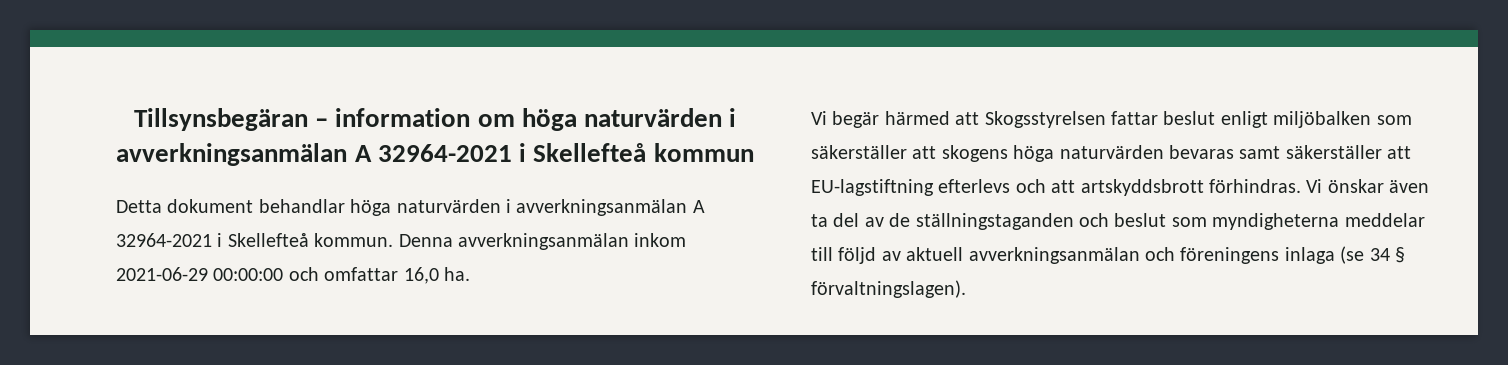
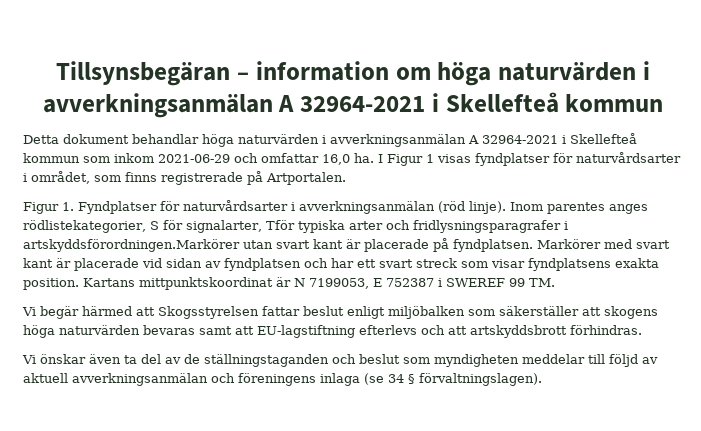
- Detta dokument behandlar höga naturvärden i avverkningsanmälan A 32964-2021 i Skellefteå kommun. Denna avverkningsanmälan inkom 2021-06-29 00:00:00 och omfattar 16,0 ha.
+ Detta dokument behandlar höga naturvärden i avverkningsanmälan A 32964-2021 i Skellefteå kommun som inkom 2021-06-29 och omfattar 16,0 ha. I Figur 1 visas fyndplatser för naturvårdsarter i området, som finns registrerade på Artportalen.
+ Figur 1. Fyndplatser för naturvårdsarter i avverkningsanmälan (röd linje). Inom parentes anges rödlistekategorier, S för signalarter, Tför typiska arter och fridlysningsparagrafer i artskyddsförordningen.Markörer utan svart kant är placerade på fyndplatsen. Markörer med svart kant är placerade vid sidan av fyndplatsen och har ett svart streck som visar fyndplatsens exakta position. Kartans mittpunktskoordinat är N 7199053, E 752387 i SWEREF 99 TM.
- Vi begär härmed att Skogsstyrelsen fattar beslut enligt miljöbalken som säkerställer att skogens höga naturvärden bevaras samt säkerställer att EU-lagstiftning efterlevs och att artskyddsbrott förhindras. Vi önskar även ta del av de ställningstaganden och beslut som myndigheterna meddelar till följd av aktuell avverkningsanmälan och föreningens inlaga (se 34 § förvaltningslagen).
+ Vi begär härmed att Skogsstyrelsen fattar beslut enligt miljöbalken som säkerställer att skogens höga naturvärden bevaras samt att EU-lagstiftning efterlevs och att artskyddsbrott förhindras.
+ Vi önskar även ta del av de ställningstaganden och beslut som myndigheten meddelar till följd av aktuell avverkningsanmälan och föreningens inlaga (se 34 § förvaltningslagen).

